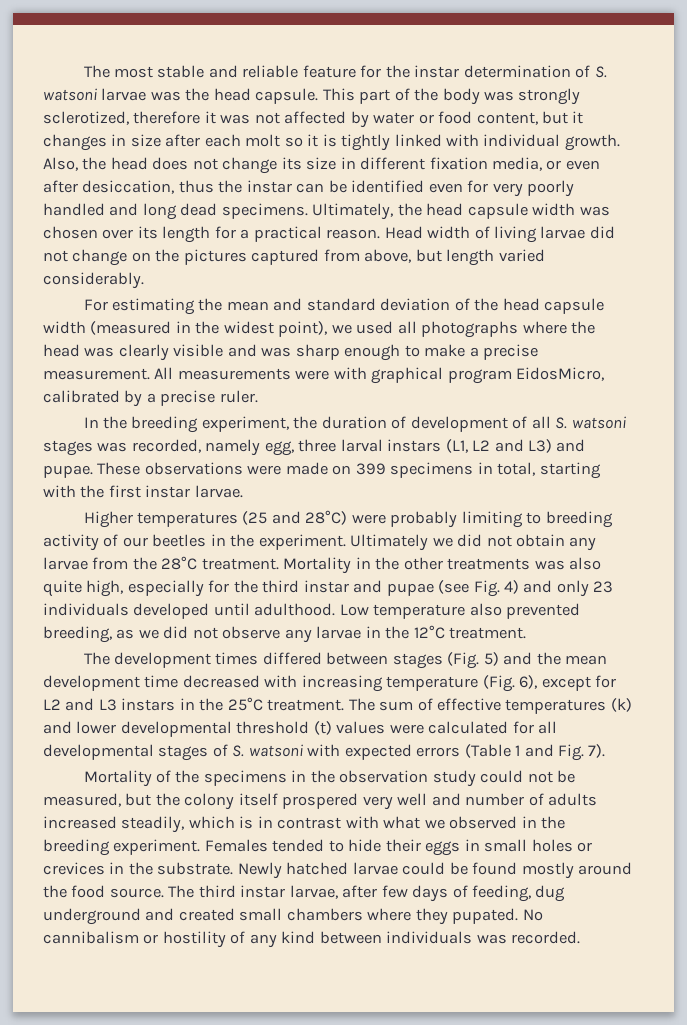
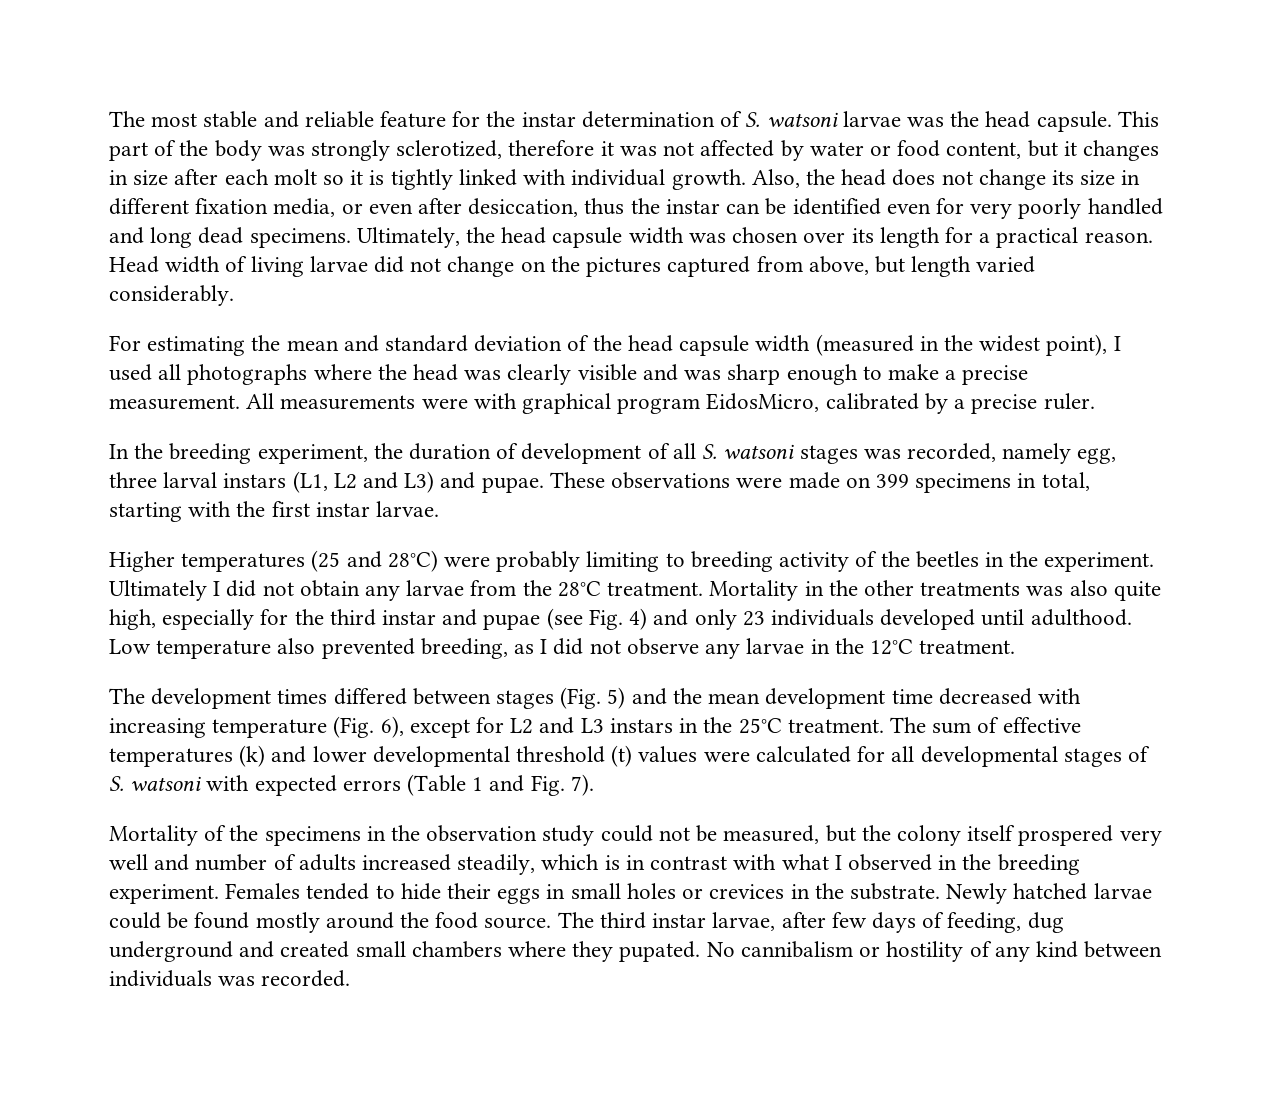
- For estimating the mean and standard deviation of the head capsule width (measured in the widest point), we used all photographs where the head was clearly visible and was sharp enough to make a precise measurement.
+ For estimating the mean and standard deviation of the head capsule width (measured in the widest point), I used all photographs where the head was clearly visible and was sharp enough to make a precise measurement.
- Higher temperatures (25 and 28°C) were probably limiting to breeding activity of our beetles in the experiment.
+ Higher temperatures (25 and 28°C) were probably limiting to breeding activity of the beetles in the experiment.
- Ultimately we did not obtain any larvae from the 28°C treatment.
+ Ultimately I did not obtain any larvae from the 28°C treatment.
- Low temperature also prevented breeding, as we did not observe any larvae in the 12°C treatment.
+ Low temperature also prevented breeding, as I did not observe any larvae in the 12°C treatment.
- Mortality of the specimens in the observation study could not be measured, but the colony itself prospered very well and number of adults increased steadily, which is in contrast with what we observed in the breeding experiment.
+ Mortality of the specimens in the observation study could not be measured, but the colony itself prospered very well and number of adults increased steadily, which is in contrast with what I observed in the breeding experiment.

